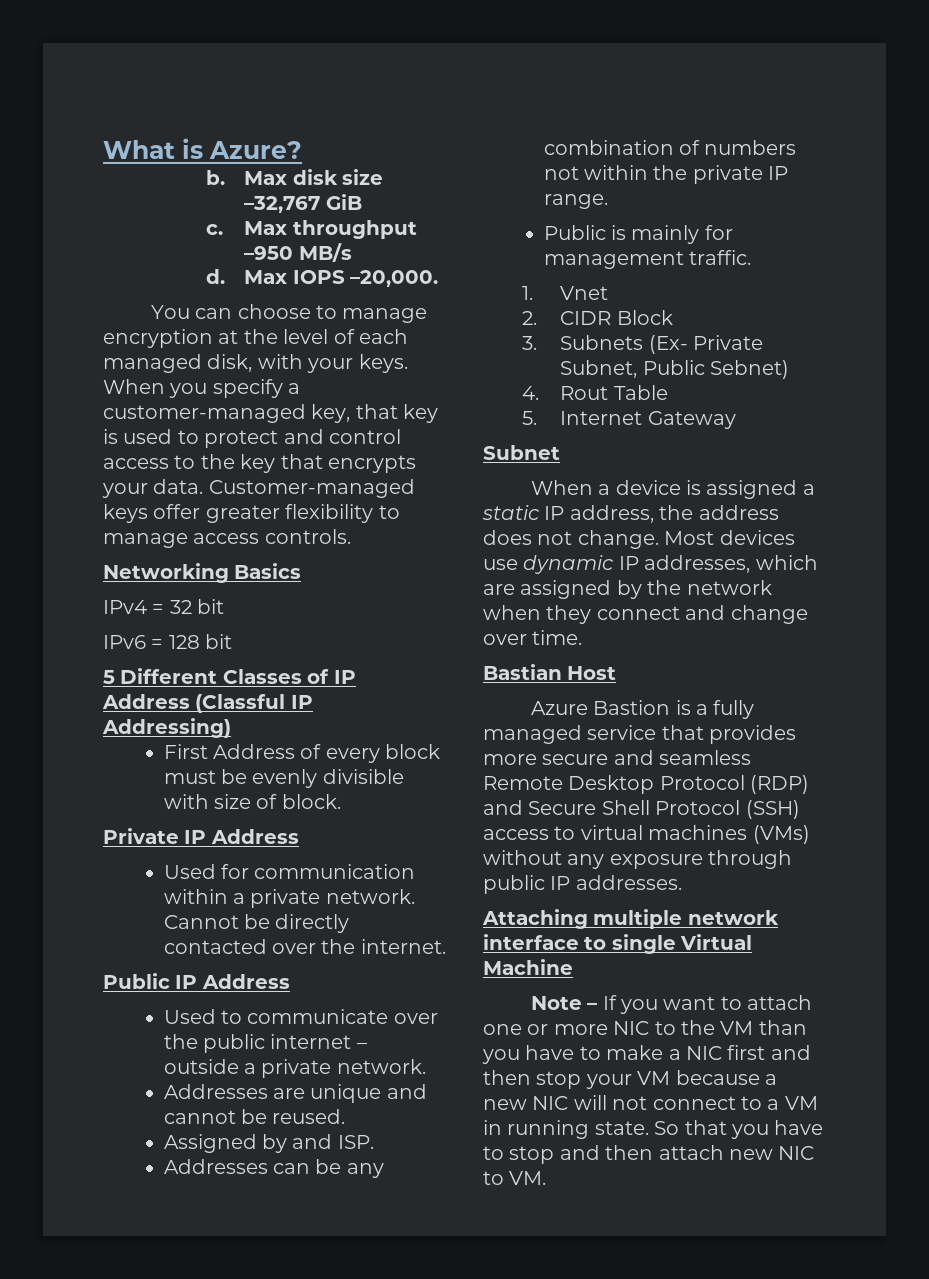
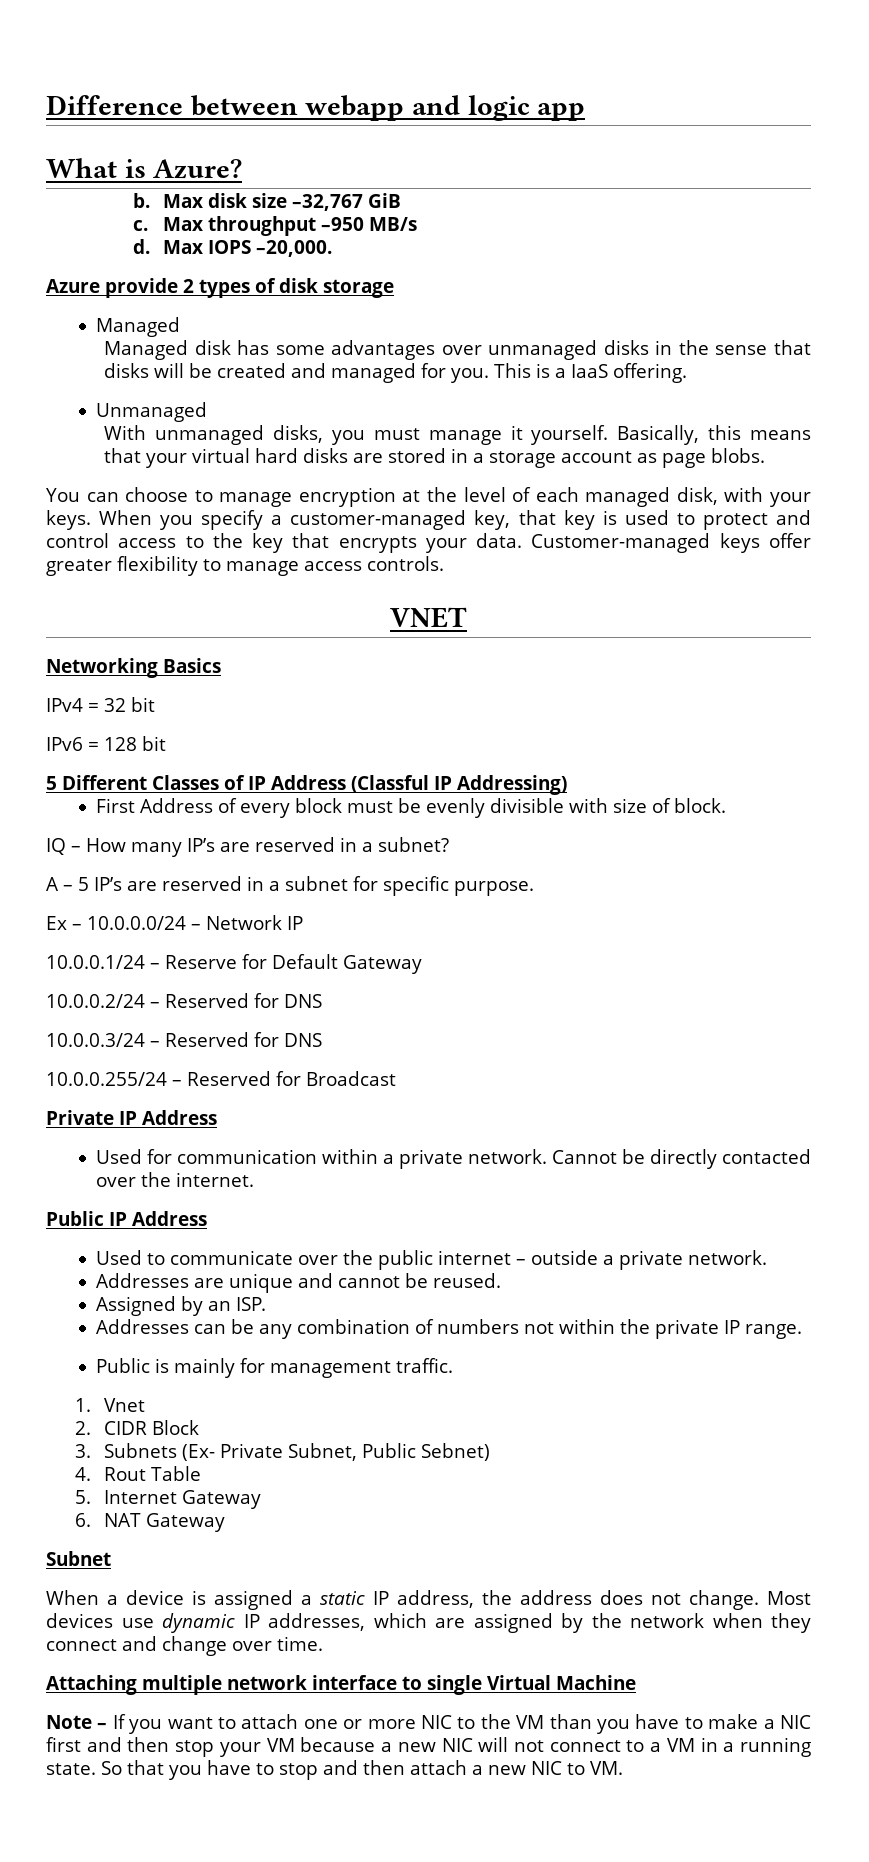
+ Difference between webapp and logic app
+ Azure provide 2 types of disk storage
+ Managed
+ Managed disk has some advantages over unmanaged disks in the sense that disks will be created and managed for you. This is a IaaS offering.
+ Unmanaged
+ With unmanaged disks, you must manage it yourself. Basically, this means that your virtual hard disks are stored in a storage account as page blobs.
+ VNET
+ IQ – How many IP’s are reserved in a subnet?
+ A – 5 IP’s are reserved in a subnet for specific purpose.
+ Ex – 10.0.0.0/24 – Network IP
+ 10.0.0.1/24 – Reserve for Default Gateway
+ 10.0.0.2/24 – Reserved for DNS
+ 10.0.0.3/24 – Reserved for DNS
+ 10.0.0.255/24 – Reserved for Broadcast
- Assigned by and ISP.
+ Assigned by an ISP.
+ 6. NAT Gateway
- Bastian Host
- Azure Bastion is a fully managed service that provides more secure and seamless Remote Desktop Protocol (RDP) and Secure Shell Protocol (SSH) access to virtual machines (VMs) without any exposure through public IP addresses.
- Note – If you want to attach one or more NIC to the VM than you have to make a NIC first and then stop your VM because a new NIC will not connect to a VM in running state.
+ Note – If you want to attach one or more NIC to the VM than you have to make a NIC first and then stop your VM because a new NIC will not connect to a VM in a running state.
- So that you have to stop and then attach new NIC to VM.
+ So that you have to stop and then attach a new NIC to VM.

